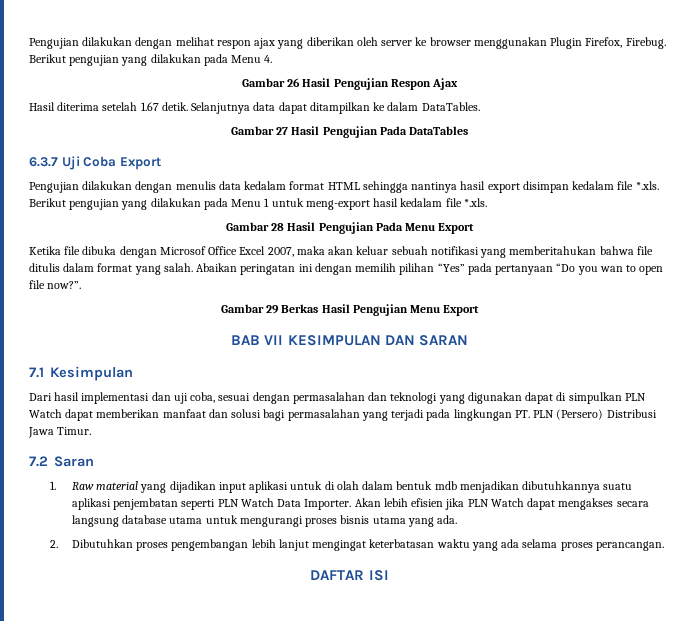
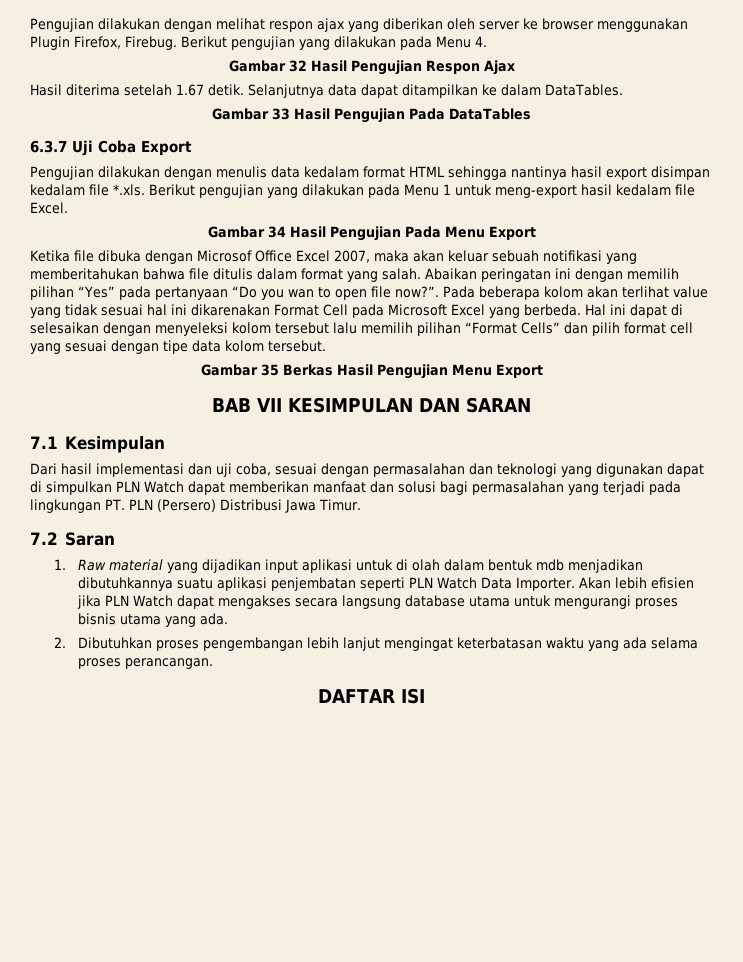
- Gambar 26 Hasil Pengujian Respon Ajax
+ Gambar 32 Hasil Pengujian Respon Ajax
- Gambar 27 Hasil Pengujian Pada DataTables
+ Gambar 33 Hasil Pengujian Pada DataTables
- Pengujian dilakukan dengan menulis data kedalam format HTML sehingga nantinya hasil export disimpan kedalam file *.xls. Berikut pengujian yang dilakukan pada Menu 1 untuk meng-export hasil kedalam file *.xls.
- Gambar 28 Hasil Pengujian Pada Menu Export
+ Pengujian dilakukan dengan menulis data kedalam format HTML sehingga nantinya hasil export disimpan kedalam file *.xls. Berikut pengujian yang dilakukan pada Menu 1 untuk meng-export hasil kedalam file Excel.
+ Gambar 34 Hasil Pengujian Pada Menu Export
- Abaikan peringatan ini dengan memilih pilihan “Yes” pada pertanyaan “Do you wan to open file now?”.
- Gambar 29 Berkas Hasil Pengujian Menu Export
+ Abaikan peringatan ini dengan memilih pilihan “Yes” pada pertanyaan “Do you wan to open file now?”. Pada beberapa kolom akan terlihat value yang tidak sesuai hal ini dikarenakan Format Cell pada Microsoft Excel yang berbeda. Hal ini dapat di selesaikan dengan menyeleksi kolom tersebut lalu memilih pilihan “Format Cells” dan pilih format cell yang sesuai dengan tipe data kolom tersebut.
+ Gambar 35 Berkas Hasil Pengujian Menu Export

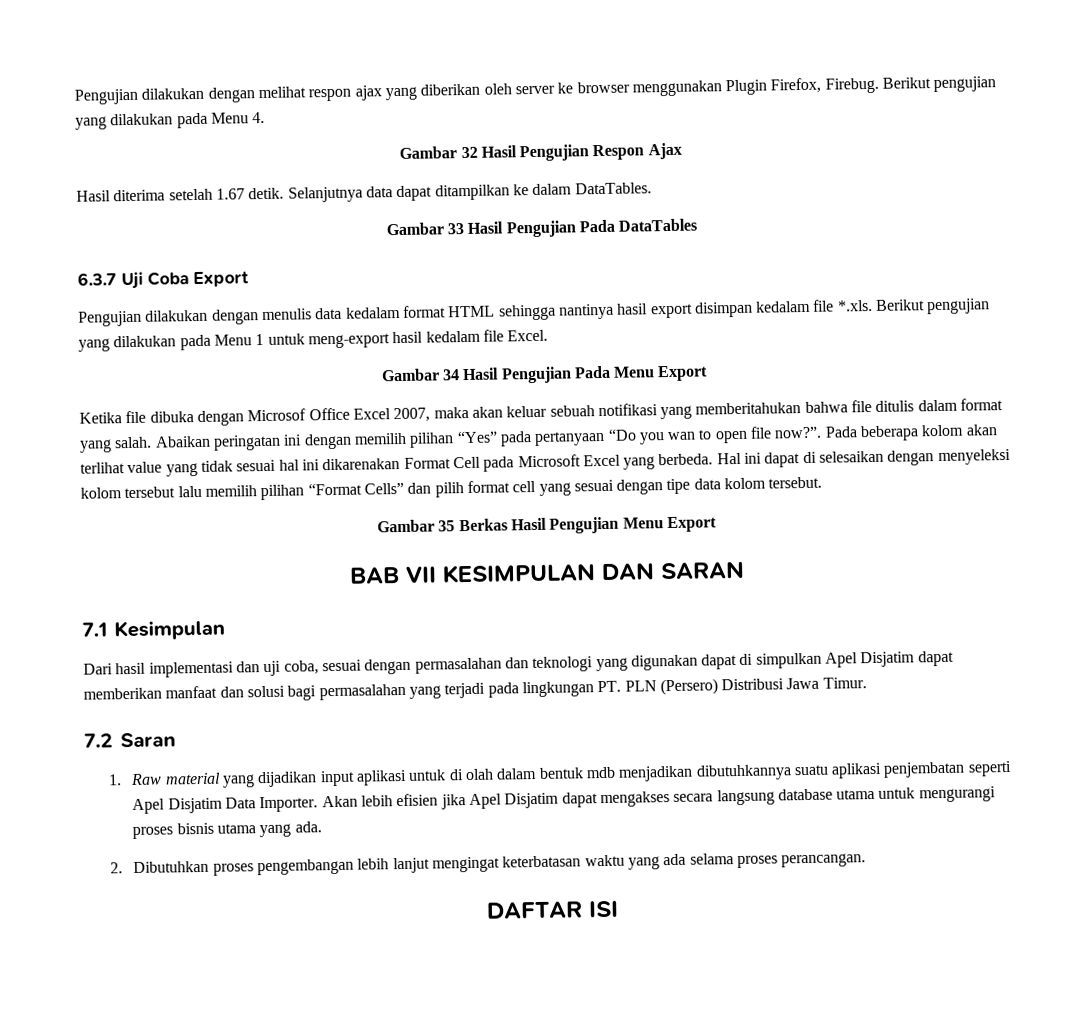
- Dari hasil implementasi dan uji coba, sesuai dengan permasalahan dan teknologi yang digunakan dapat di simpulkan PLN Watch dapat memberikan manfaat dan solusi bagi permasalahan yang terjadi pada lingkungan PT. PLN (Persero) Distribusi Jawa Timur.
+ Dari hasil implementasi dan uji coba, sesuai dengan permasalahan dan teknologi yang digunakan dapat di simpulkan Apel Disjatim dapat memberikan manfaat dan solusi bagi permasalahan yang terjadi pada lingkungan PT. PLN (Persero) Distribusi Jawa Timur.
- 1. Raw material yang dijadikan input aplikasi untuk di olah dalam bentuk mdb menjadikan dibutuhkannya suatu aplikasi penjembatan seperti PLN Watch Data Importer.
+ 1. Raw material yang dijadikan input aplikasi untuk di olah dalam bentuk mdb menjadikan dibutuhkannya suatu aplikasi penjembatan seperti Apel Disjatim Data Importer.
- Akan lebih efisien jika PLN Watch dapat mengakses secara langsung database utama untuk mengurangi proses bisnis utama yang ada.
+ Akan lebih efisien jika Apel Disjatim dapat mengakses secara langsung database utama untuk mengurangi proses bisnis utama yang ada.

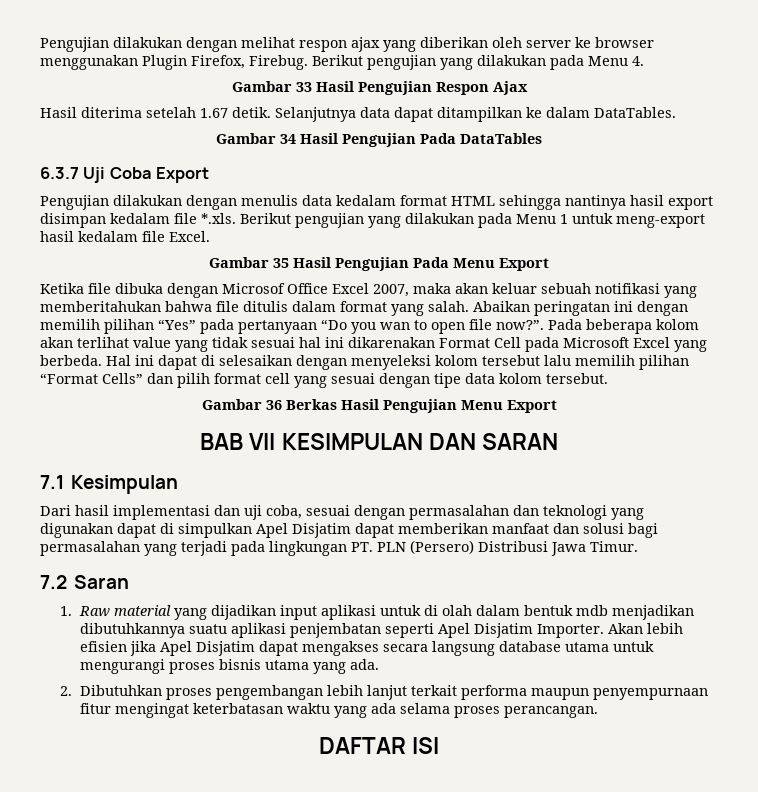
- Gambar 32 Hasil Pengujian Respon Ajax
+ Gambar 33 Hasil Pengujian Respon Ajax
- Gambar 33 Hasil Pengujian Pada DataTables
+ Gambar 34 Hasil Pengujian Pada DataTables
- Gambar 34 Hasil Pengujian Pada Menu Export
+ Gambar 35 Hasil Pengujian Pada Menu Export
- Gambar 35 Berkas Hasil Pengujian Menu Export
+ Gambar 36 Berkas Hasil Pengujian Menu Export
- 1. Raw material yang dijadikan input aplikasi untuk di olah dalam bentuk mdb menjadikan dibutuhkannya suatu aplikasi penjembatan seperti Apel Disjatim Data Importer.
+ 1. Raw material yang dijadikan input aplikasi untuk di olah dalam bentuk mdb menjadikan dibutuhkannya suatu aplikasi penjembatan seperti Apel Disjatim Importer.
- 2. Dibutuhkan proses pengembangan lebih lanjut mengingat keterbatasan waktu yang ada selama proses perancangan.
+ 2. Dibutuhkan proses pengembangan lebih lanjut terkait performa maupun penyempurnaan fitur mengingat keterbatasan waktu yang ada selama proses perancangan.

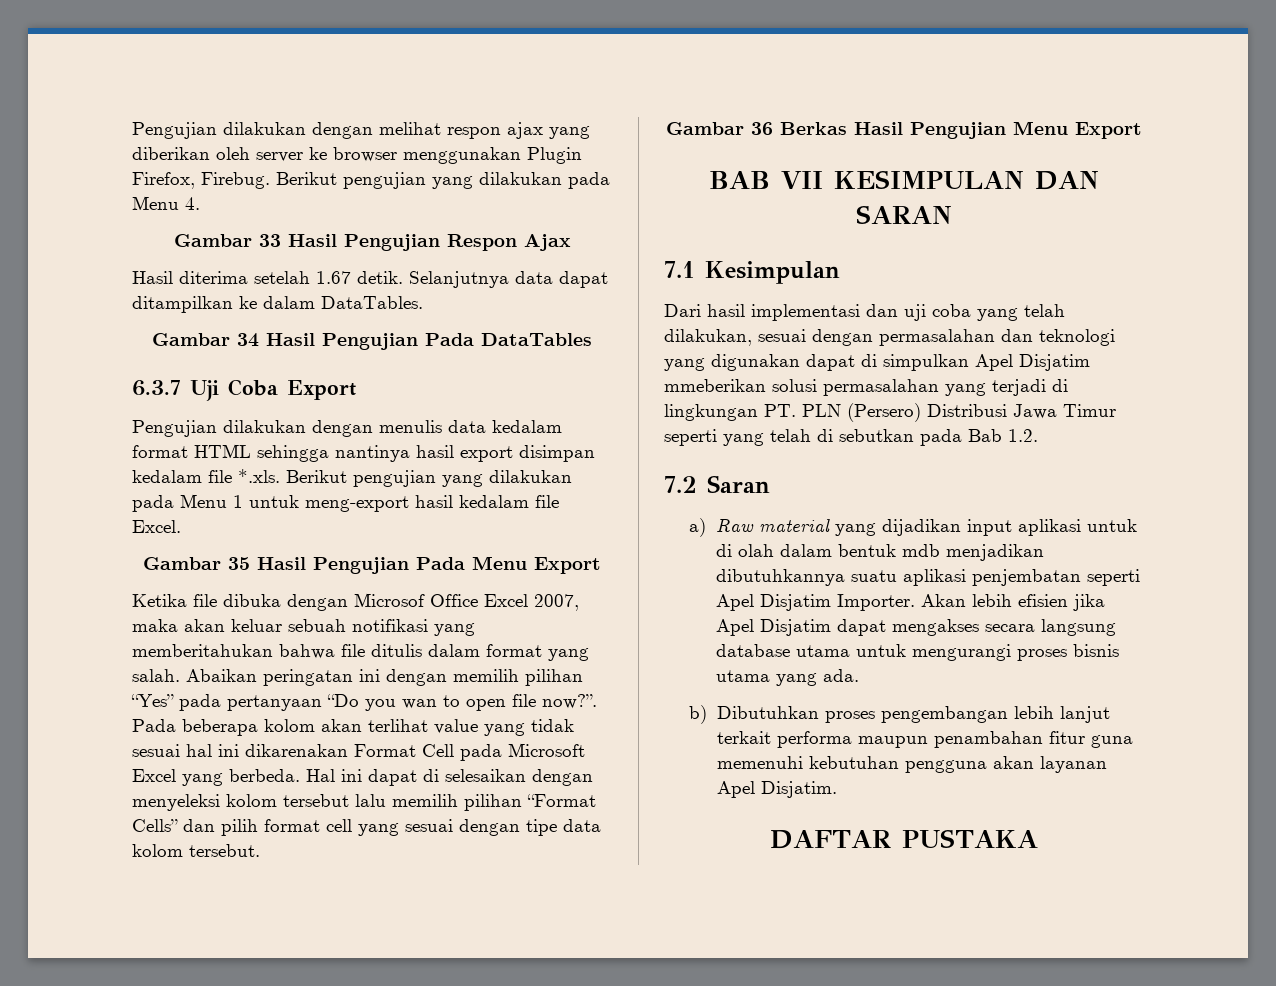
- Dari hasil implementasi dan uji coba, sesuai dengan permasalahan dan teknologi yang digunakan dapat di simpulkan Apel Disjatim dapat memberikan manfaat dan solusi bagi permasalahan yang terjadi pada lingkungan PT. PLN (Persero) Distribusi Jawa Timur.
+ Dari hasil implementasi dan uji coba yang telah dilakukan, sesuai dengan permasalahan dan teknologi yang digunakan dapat di simpulkan Apel Disjatim mmeberikan solusi permasalahan yang terjadi di lingkungan PT. PLN (Persero) Distribusi Jawa Timur seperti yang telah di sebutkan pada Bab 1.2.
- 1. Raw material yang dijadikan input aplikasi untuk di olah dalam bentuk mdb menjadikan dibutuhkannya suatu aplikasi penjembatan seperti Apel Disjatim Importer.
+ a) Raw material yang dijadikan input aplikasi untuk di olah dalam bentuk mdb menjadikan dibutuhkannya suatu aplikasi penjembatan seperti Apel Disjatim Importer.
- 2. Dibutuhkan proses pengembangan lebih lanjut terkait performa maupun penyempurnaan fitur mengingat keterbatasan waktu yang ada selama proses perancangan.
+ b) Dibutuhkan proses pengembangan lebih lanjut terkait performa maupun penambahan fitur guna memenuhi kebutuhan pengguna akan layanan Apel Disjatim.
- DAFTAR ISI
+ DAFTAR PUSTAKA

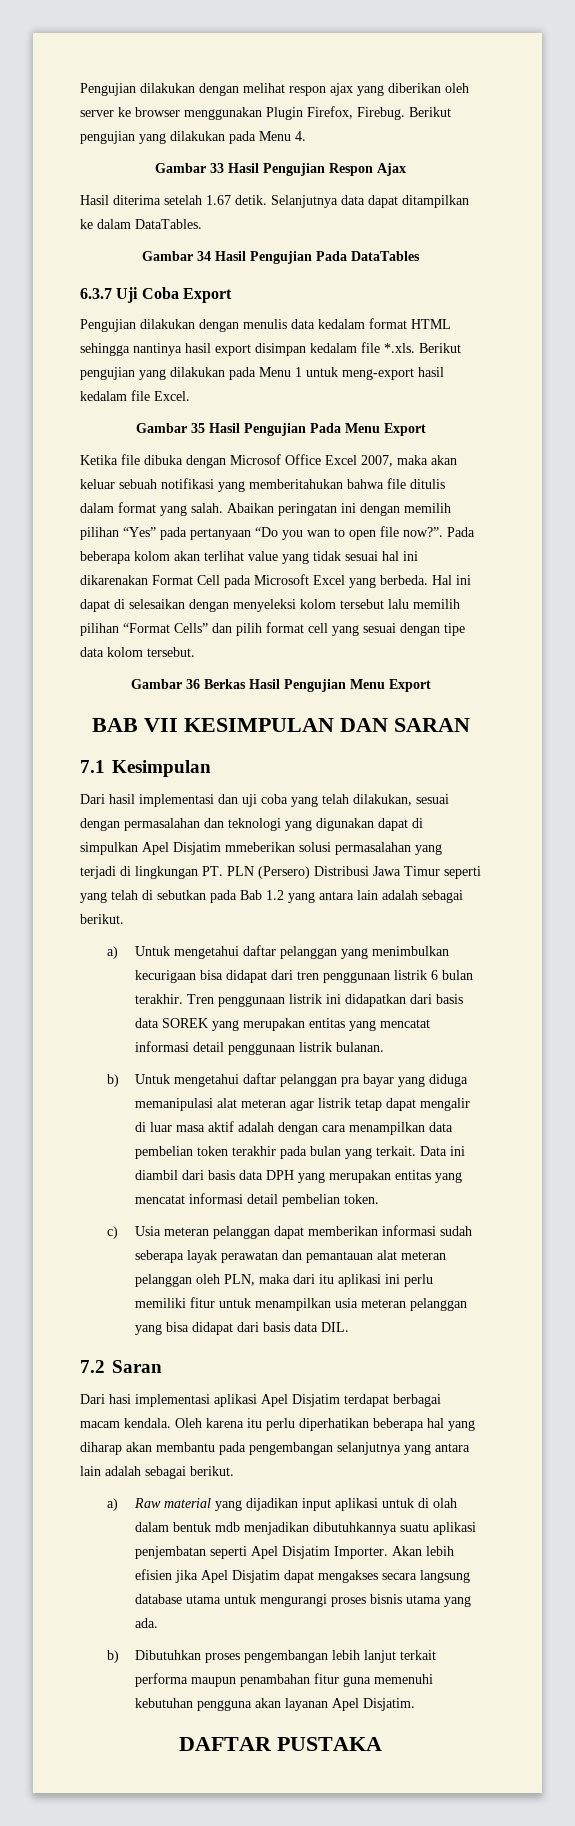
- Dari hasil implementasi dan uji coba yang telah dilakukan, sesuai dengan permasalahan dan teknologi yang digunakan dapat di simpulkan Apel Disjatim mmeberikan solusi permasalahan yang terjadi di lingkungan PT. PLN (Persero) Distribusi Jawa Timur seperti yang telah di sebutkan pada Bab 1.2.
+ Dari hasil implementasi dan uji coba yang telah dilakukan, sesuai dengan permasalahan dan teknologi yang digunakan dapat di simpulkan Apel Disjatim mmeberikan solusi permasalahan yang terjadi di lingkungan PT. PLN (Persero) Distribusi Jawa Timur seperti yang telah di sebutkan pada Bab 1.2 yang antara lain adalah sebagai berikut.
+ a) Untuk mengetahui daftar pelanggan yang menimbulkan kecurigaan bisa didapat dari tren penggunaan listrik 6 bulan terakhir. Tren penggunaan listrik ini didapatkan dari basis data SOREK yang merupakan entitas yang mencatat informasi detail penggunaan listrik bulanan.
+ b) Untuk mengetahui daftar pelanggan pra bayar yang diduga memanipulasi alat meteran agar listrik tetap dapat mengalir di luar masa aktif adalah dengan cara menampilkan data pembelian token terakhir pada bulan yang terkait. Data ini diambil dari basis data DPH yang merupakan entitas yang mencatat informasi detail pembelian token.
+ c) Usia meteran pelanggan dapat memberikan informasi sudah seberapa layak perawatan dan pemantauan alat meteran pelanggan oleh PLN, maka dari itu aplikasi ini perlu memiliki fitur untuk menampilkan usia meteran pelanggan yang bisa didapat dari basis data DIL.
  7.2 Saran
+ Dari hasi implementasi aplikasi Apel Disjatim terdapat berbagai macam kendala. Oleh karena itu perlu diperhatikan beberapa hal yang diharap akan membantu pada pengembangan selanjutnya yang antara lain adalah sebagai berikut.

